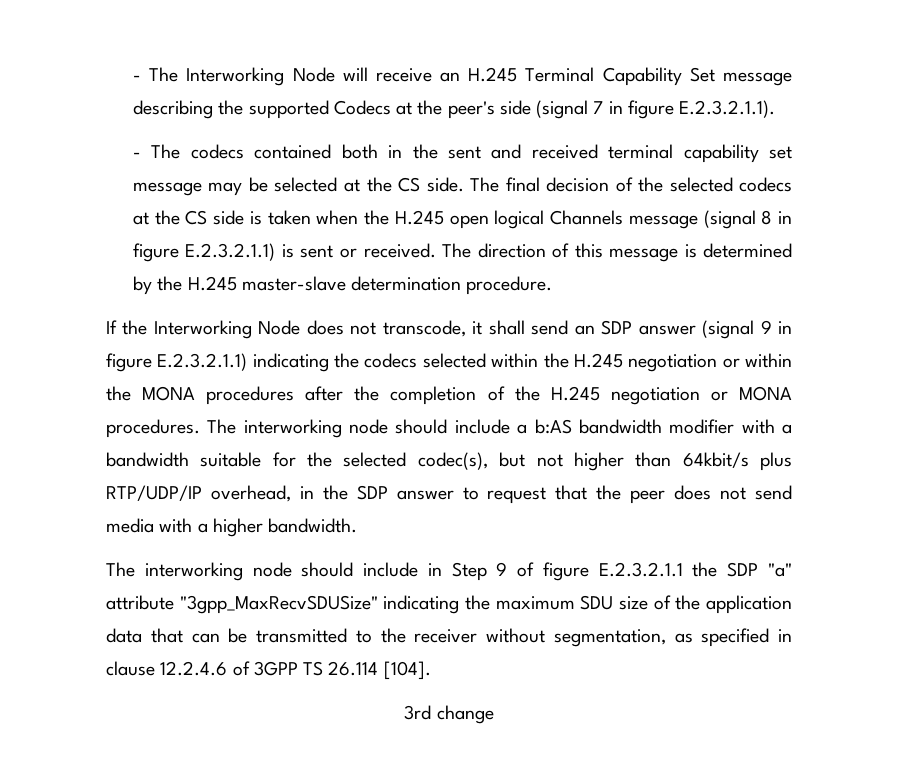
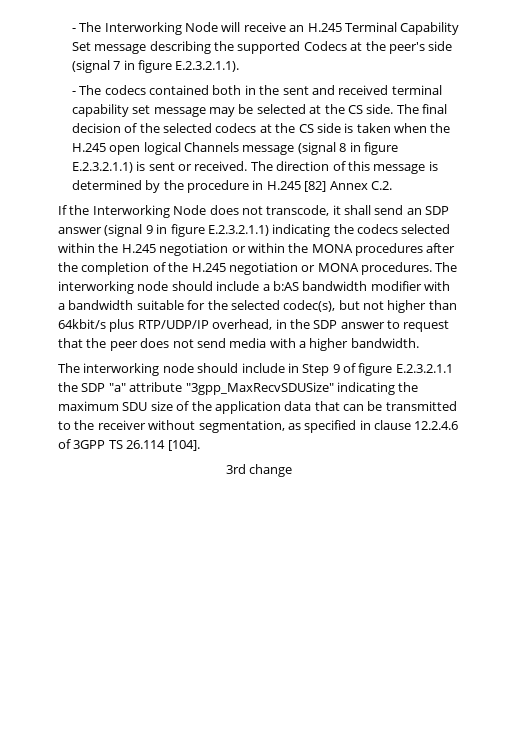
- The direction of this message is determined by the H.245 master-slave determination procedure.
+ The direction of this message is determined by the procedure in H.245 [82] Annex C.2.

